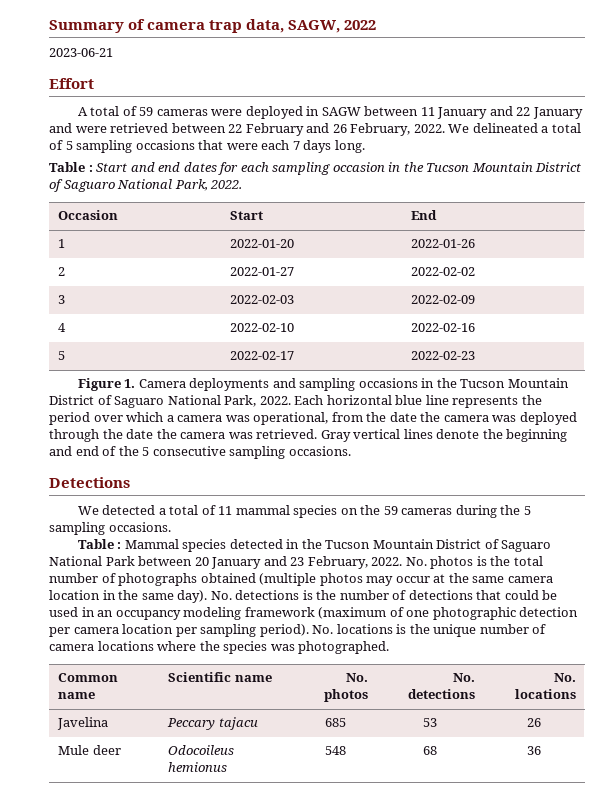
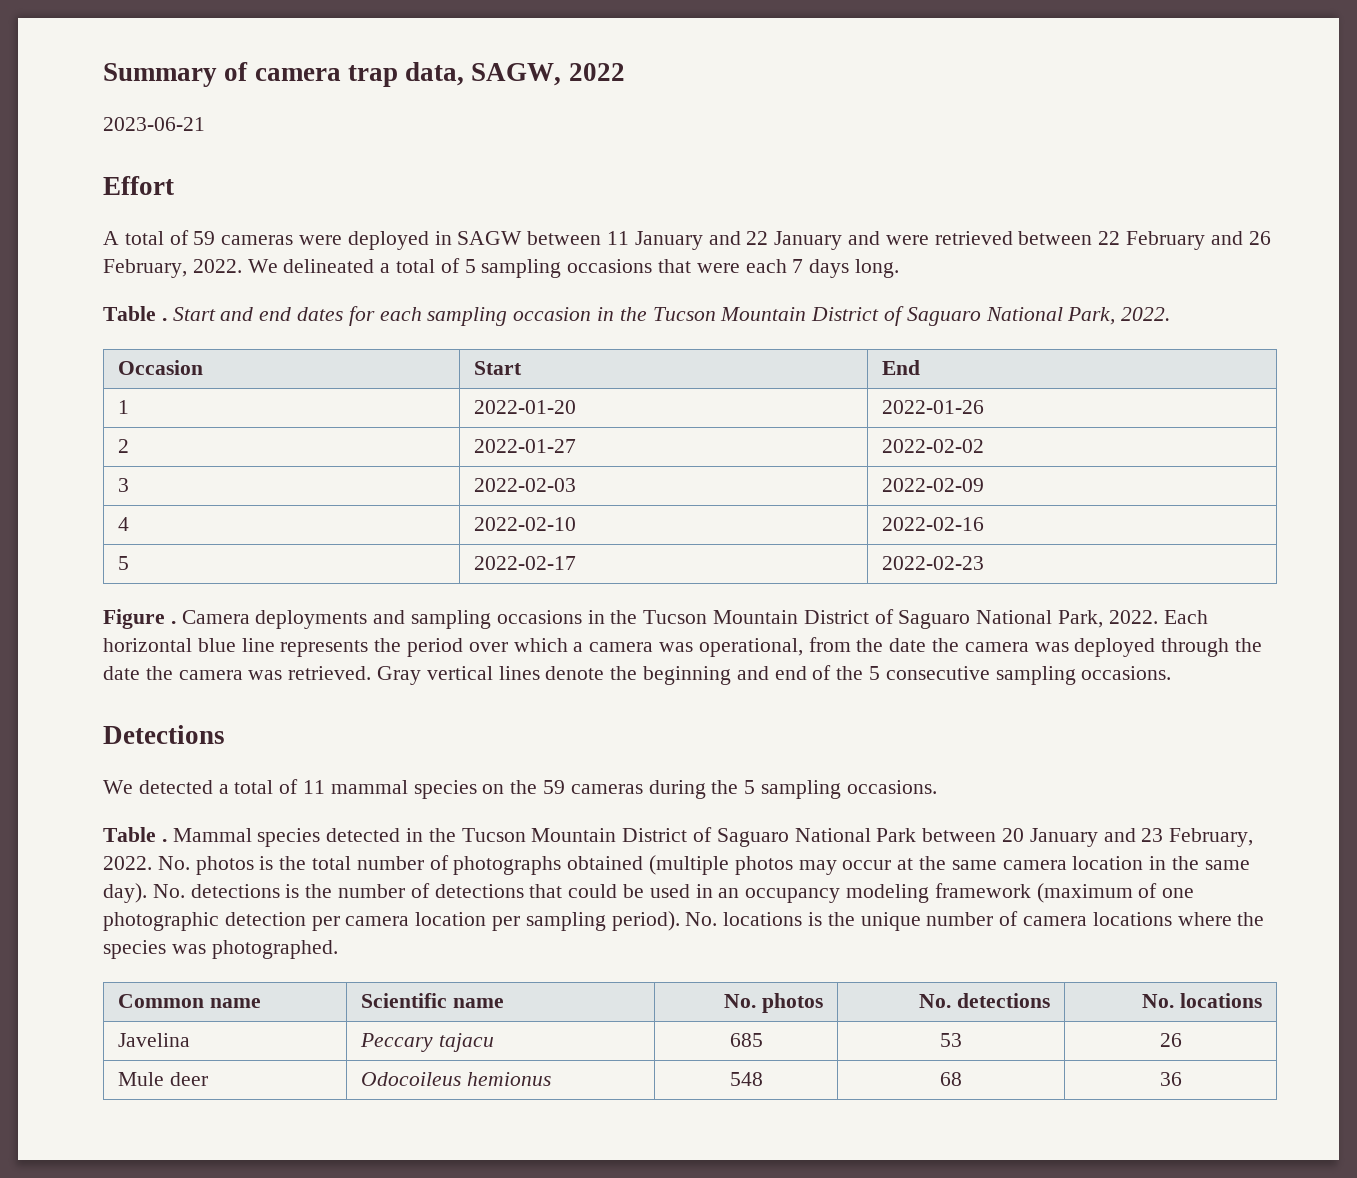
- Table : Start and end dates for each sampling occasion in the Tucson Mountain District of Saguaro National Park, 2022.
+ Table . Start and end dates for each sampling occasion in the Tucson Mountain District of Saguaro National Park, 2022.
- Figure 1. Camera deployments and sampling occasions in the Tucson Mountain District of Saguaro National Park, 2022.
+ Figure . Camera deployments and sampling occasions in the Tucson Mountain District of Saguaro National Park, 2022.
- Table : Mammal species detected in the Tucson Mountain District of Saguaro National Park between 20 January and 23 February, 2022.
+ Table . Mammal species detected in the Tucson Mountain District of Saguaro National Park between 20 January and 23 February, 2022.

